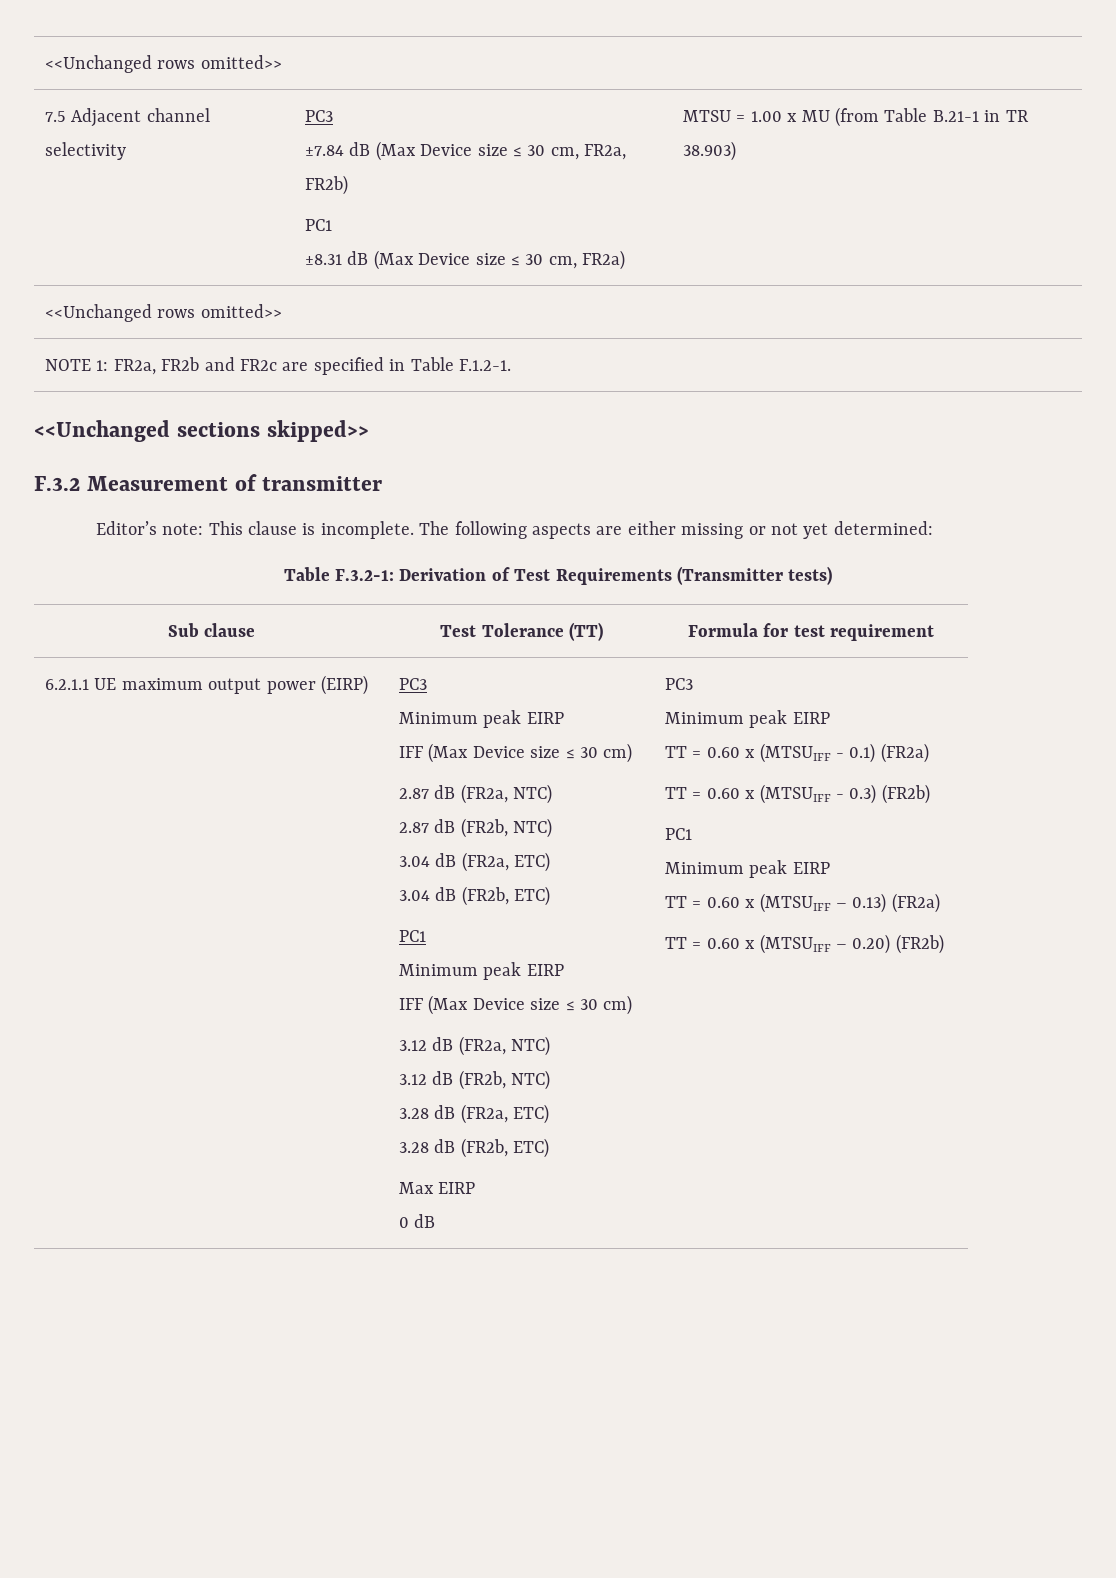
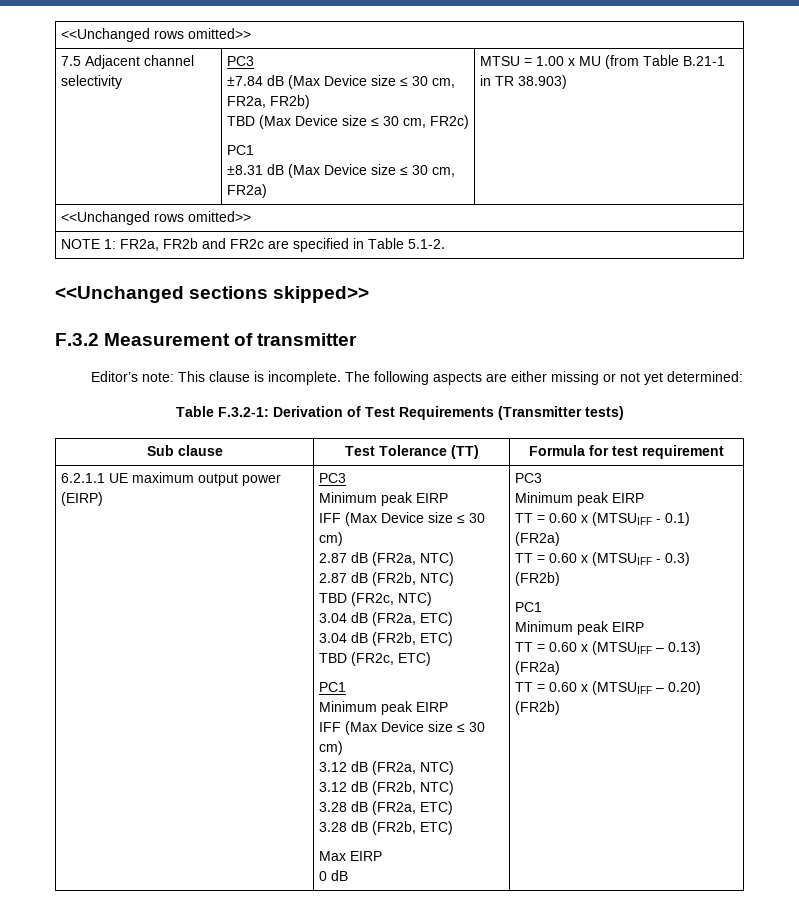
+ TBD (Max Device size ≤ 30 cm, FR2c)
- NOTE 1: FR2a, FR2b and FR2c are specified in Table F.1.2-1.
+ NOTE 1: FR2a, FR2b and FR2c are specified in Table 5.1-2.
+ TBD (FR2c, NTC)
+ TBD (FR2c, ETC)

